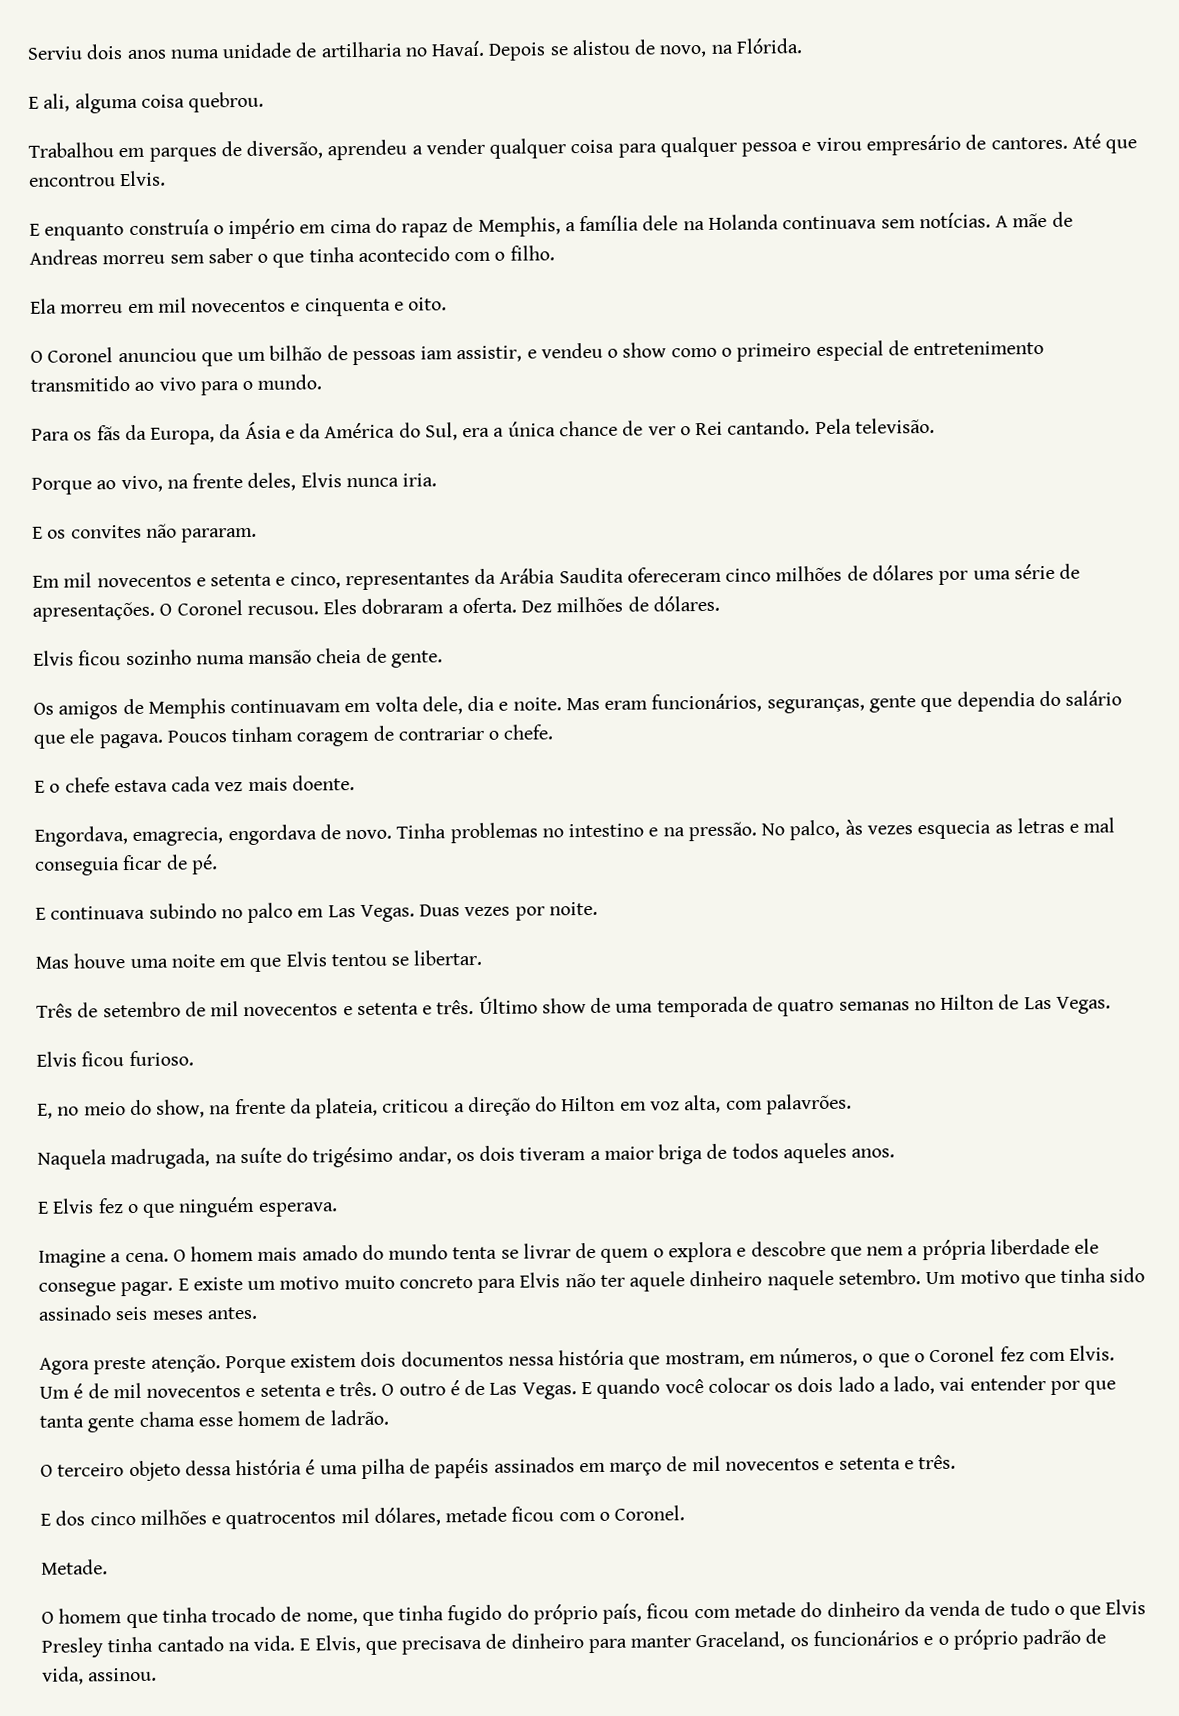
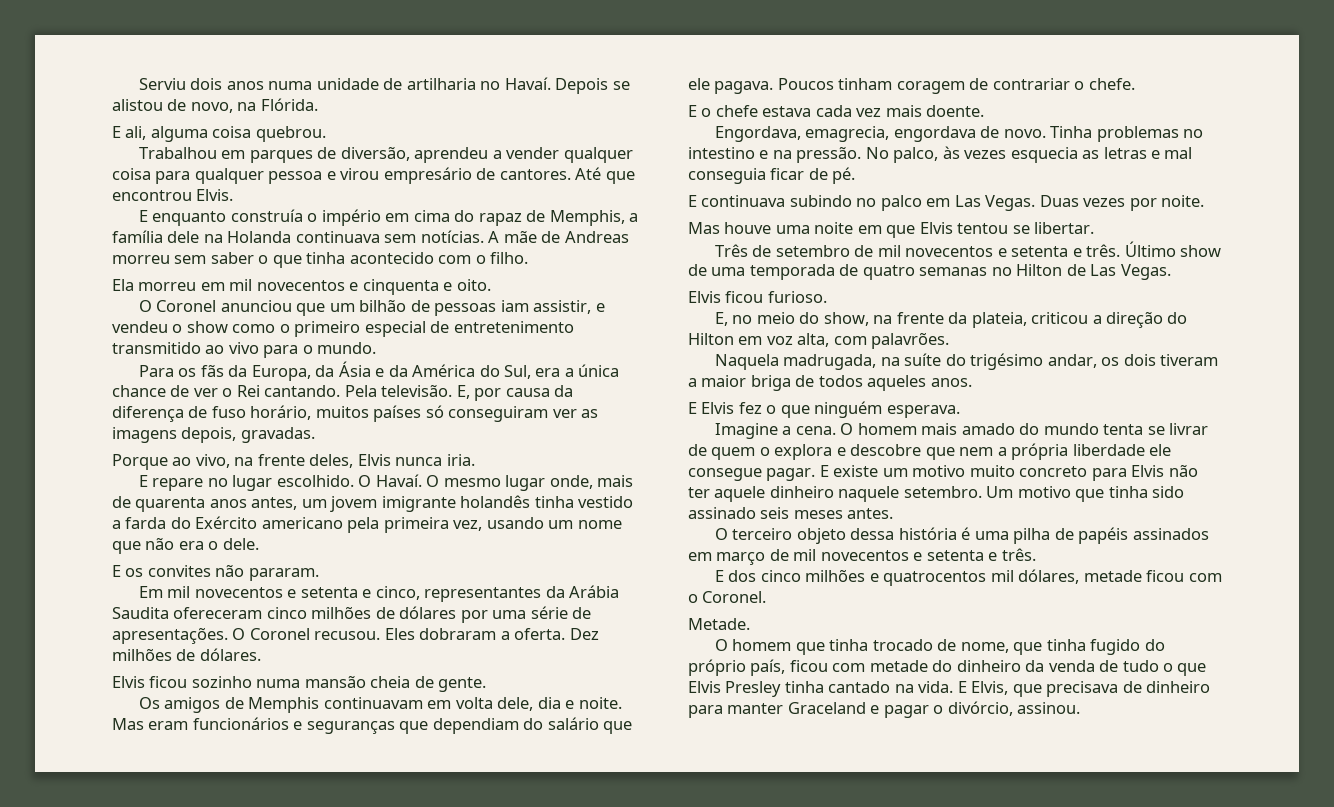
+ E, por causa da diferença de fuso horário, muitos países só conseguiram ver as imagens depois, gravadas.
+ E repare no lugar escolhido. O Havaí. O mesmo lugar onde, mais de quarenta anos antes, um jovem imigrante holandês tinha vestido a farda do Exército americano pela primeira vez, usando um nome que não era o dele.
- Mas eram funcionários, seguranças, gente que dependia do salário que ele pagava.
+ Mas eram funcionários e seguranças que dependiam do salário que ele pagava.
- Agora preste atenção. Porque existem dois documentos nessa história que mostram, em números, o que o Coronel fez com Elvis. Um é de mil novecentos e setenta e três. O outro é de Las Vegas. E quando você colocar os dois lado a lado, vai entender por que tanta gente chama esse homem de ladrão.
- E Elvis, que precisava de dinheiro para manter Graceland, os funcionários e o próprio padrão de vida, assinou.
+ E Elvis, que precisava de dinheiro para manter Graceland e pagar o divórcio, assinou.

